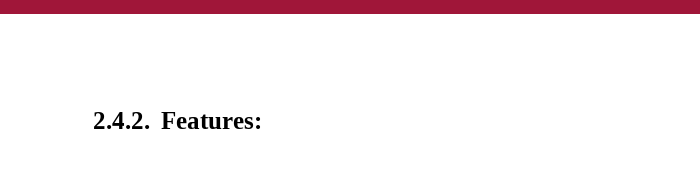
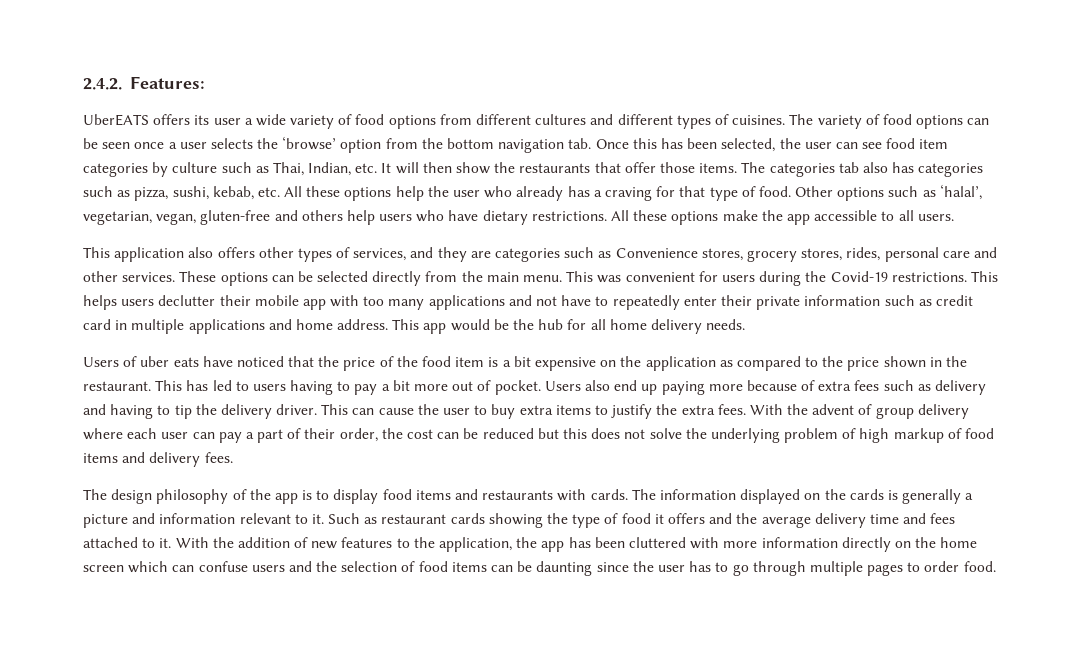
+ UberEATS offers its user a wide variety of food options from different cultures and different types of cuisines. The variety of food options can be seen once a user selects the ‘browse’ option from the bottom navigation tab. Once this has been selected, the user can see food item categories by culture such as Thai, Indian, etc. It will then show the restaurants that offer those items. The categories tab also has categories such as pizza, sushi, kebab, etc. All these options help the user who already has a craving for that type of food. Other options such as ‘halal’, vegetarian, vegan, gluten-free and others help users who have dietary restrictions. All these options make the app accessible to all users.
+ This application also offers other types of services, and they are categories such as Convenience stores, grocery stores, rides, personal care and other services. These options can be selected directly from the main menu. This was convenient for users during the Covid-19 restrictions. This helps users declutter their mobile app with too many applications and not have to repeatedly enter their private information such as credit card in multiple applications and home address. This app would be the hub for all home delivery needs.
+ Users of uber eats have noticed that the price of the food item is a bit expensive on the application as compared to the price shown in the restaurant. This has led to users having to pay a bit more out of pocket. Users also end up paying more because of extra fees such as delivery and having to tip the delivery driver. This can cause the user to buy extra items to justify the extra fees. With the advent of group delivery where each user can pay a part of their order, the cost can be reduced but this does not solve the underlying problem of high markup of food items and delivery fees.
+ The design philosophy of the app is to display food items and restaurants with cards. The information displayed on the cards is generally a picture and information relevant to it. Such as restaurant cards showing the type of food it offers and the average delivery time and fees attached to it. With the addition of new features to the application, the app has been cluttered with more information directly on the home screen which can confuse users and the selection of food items can be daunting since the user has to go through multiple pages to order food.

